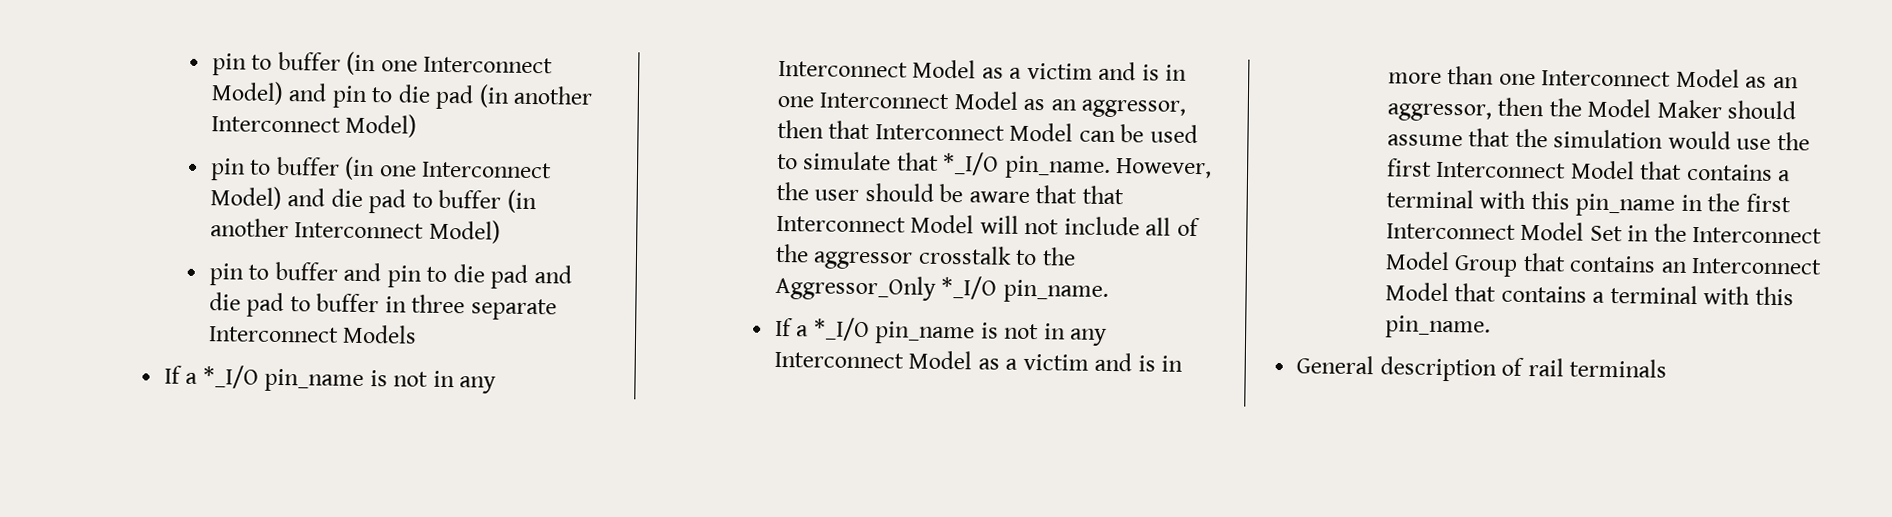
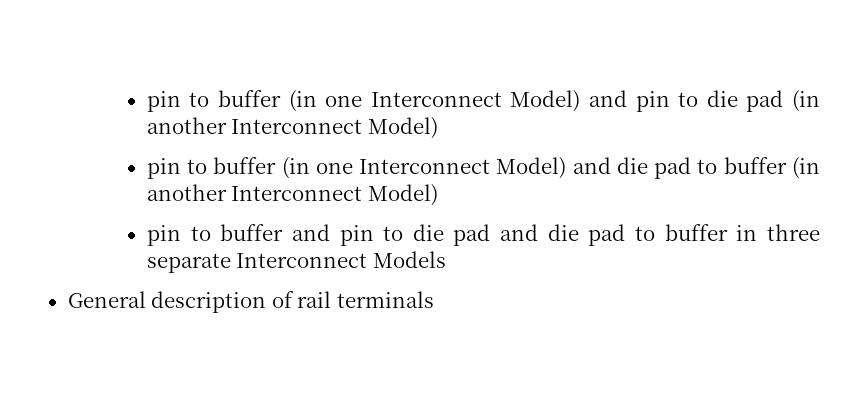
- If a *_I/O pin_name is not in any Interconnect Model as a victim and is in one Interconnect Model as an aggressor, then that Interconnect Model can be used to simulate that *_I/O pin_name. However, the user should be aware that that Interconnect Model will not include all of the aggressor crosstalk to the Aggressor_Only *_I/O pin_name.
- If a *_I/O pin_name is not in any Interconnect Model as a victim and is in more than one Interconnect Model as an aggressor, then the Model Maker should assume that the simulation would use the first Interconnect Model that contains a terminal with this pin_name in the first Interconnect Model Set in the Interconnect Model Group that contains an Interconnect Model that contains a terminal with this pin_name.

